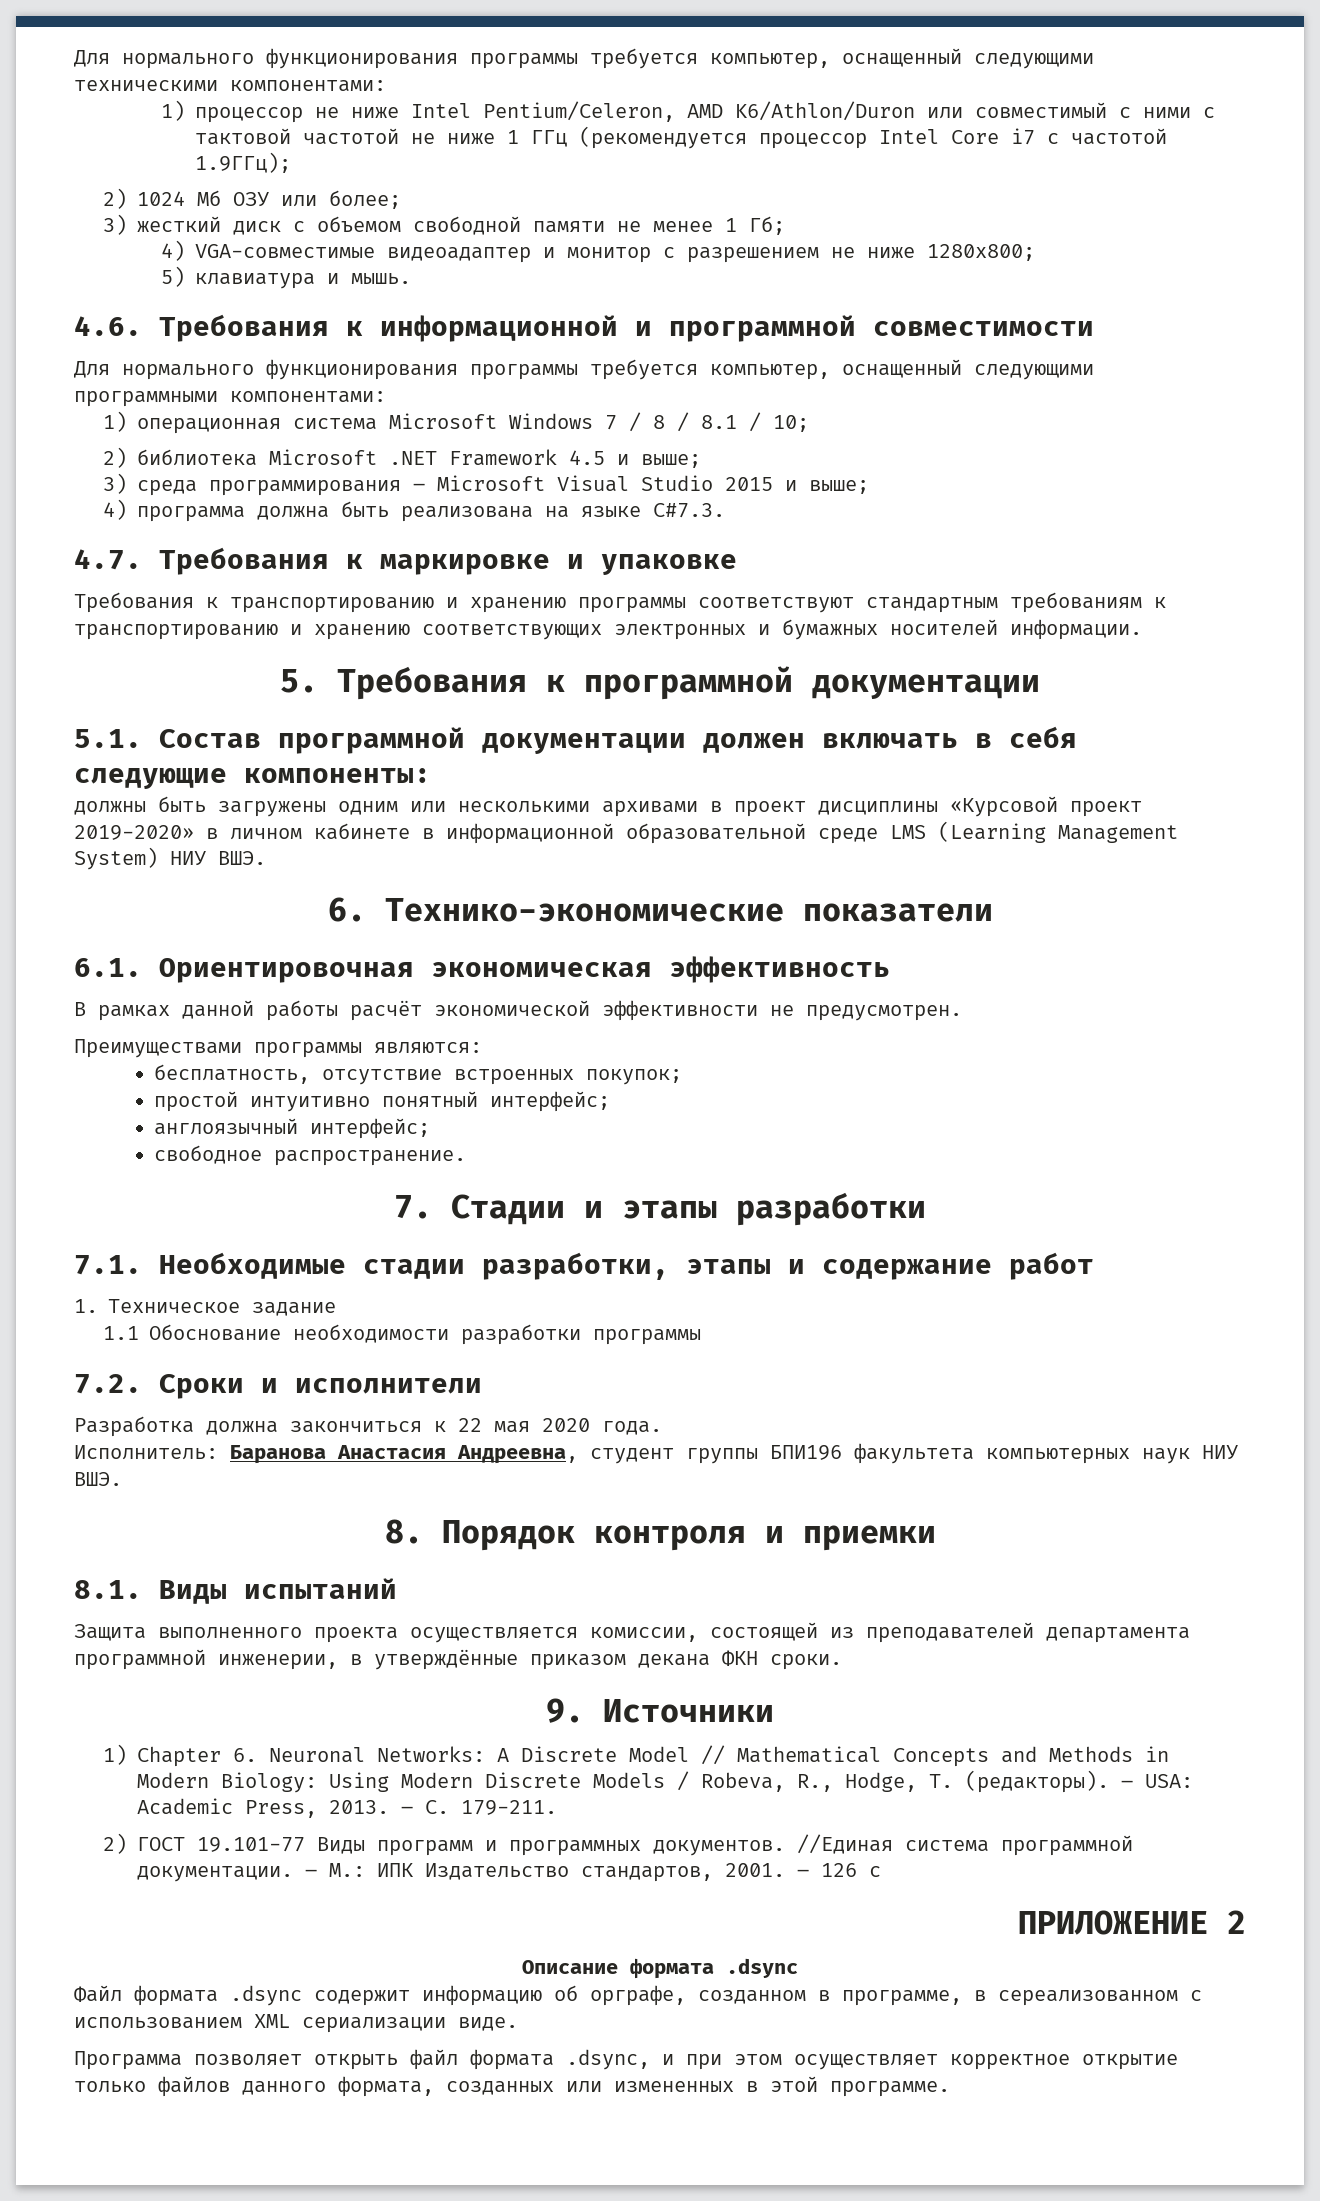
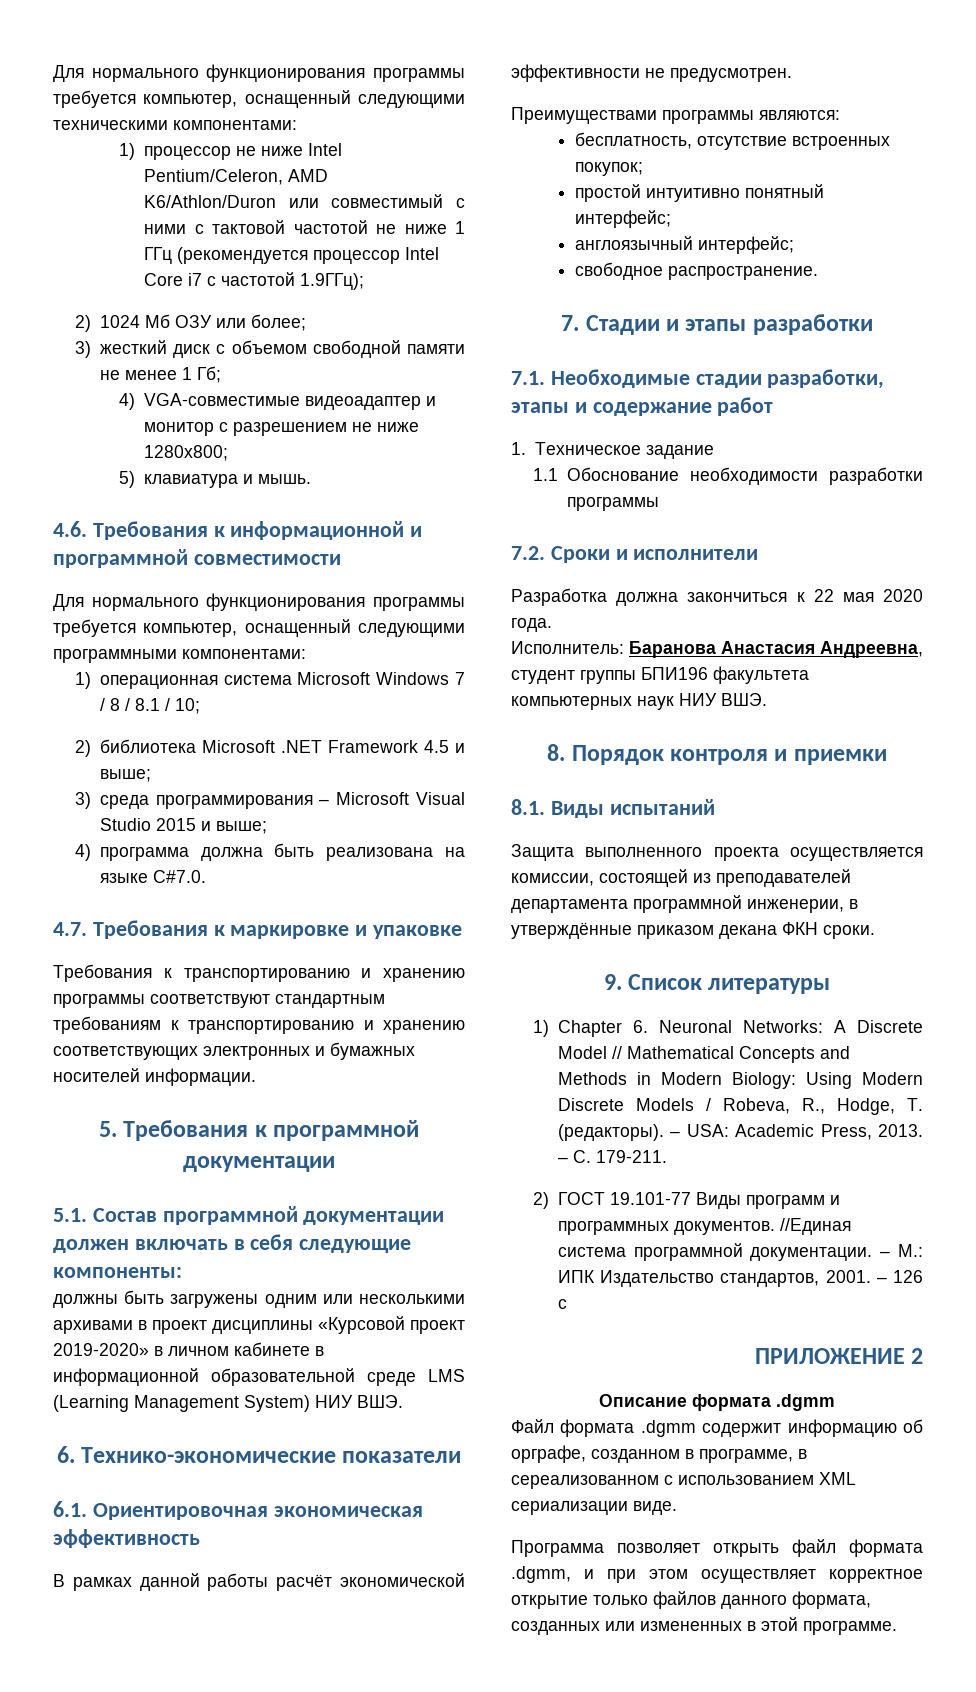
- 4) программа должна быть реализована на языке С#7.3.
+ 4) программа должна быть реализована на языке С#7.0.
- 9. Источники
+ 9. Список литературы
- Описание формата .dsync
+ Описание формата .dgmm
- Файл формата .dsync содержит информацию об орграфе, созданном в программе, в сереализованном с использованием XML сериализации виде.
+ Файл формата .dgmm содержит информацию об орграфе, созданном в программе, в сереализованном с использованием XML сериализации виде.
- Программа позволяет открыть файл формата .dsync, и при этом осуществляет корректное открытие только файлов данного формата, созданных или измененных в этой программе.
+ Программа позволяет открыть файл формата .dgmm, и при этом осуществляет корректное открытие только файлов данного формата, созданных или измененных в этой программе.

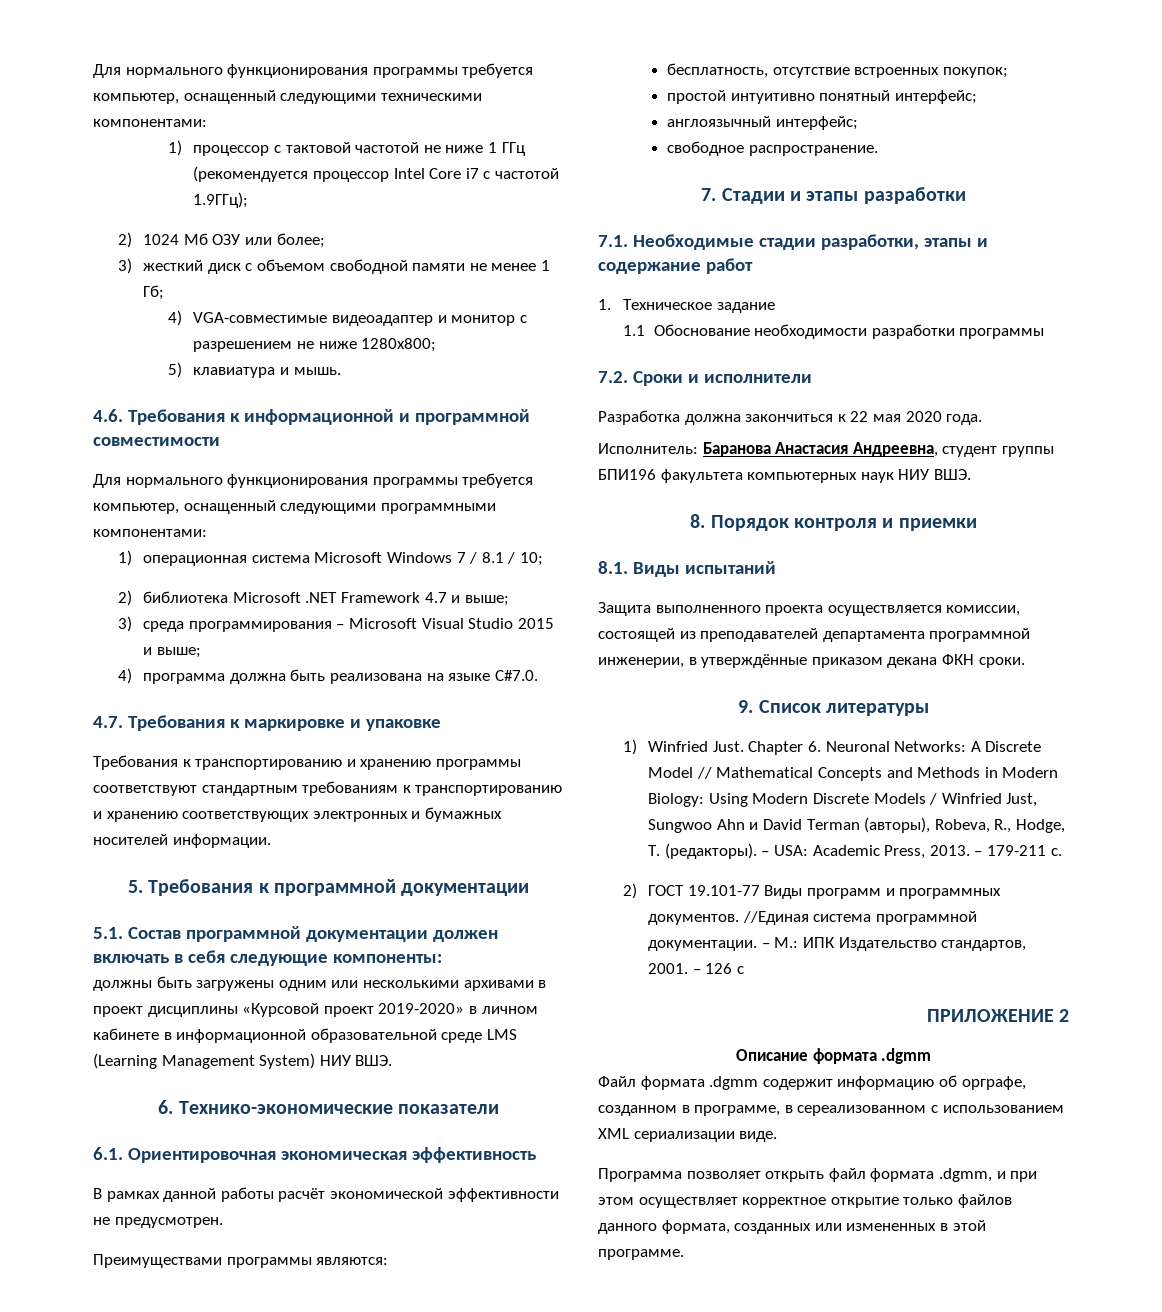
- 1) процессор не ниже Intel Pentium/Celeron, AMD K6/Athlon/Duron или совместимый с ними с тактовой частотой не ниже 1 ГГц (рекомендуется процессор Intel Core i7 с частотой 1.9ГГц);
+ 1) процессор с тактовой частотой не ниже 1 ГГц (рекомендуется процессор Intel Core i7 с частотой 1.9ГГц);
- 1) операционная система Microsoft Windows 7 / 8 / 8.1 / 10;
+ 1) операционная система Microsoft Windows 7 / 8.1 / 10;
- 2) библиотека Microsoft .NET Framework 4.5 и выше;
+ 2) библиотека Microsoft .NET Framework 4.7 и выше;
- 1) Chapter 6. Neuronal Networks: A Discrete Model // Mathematical Concepts and Methods in Modern Biology: Using Modern Discrete Models / Robeva, R., Hodge, T. (редакторы).
+ 1) Winfried Just. Chapter 6. Neuronal Networks: A Discrete Model // Mathematical Concepts and Methods in Modern Biology: Using Modern Discrete Models / Winfried Just, Sungwoo Ahn и David Terman (авторы), Robeva, R., Hodge, T. (редакторы).
- – С. 179-211.
+ – 179-211 с.

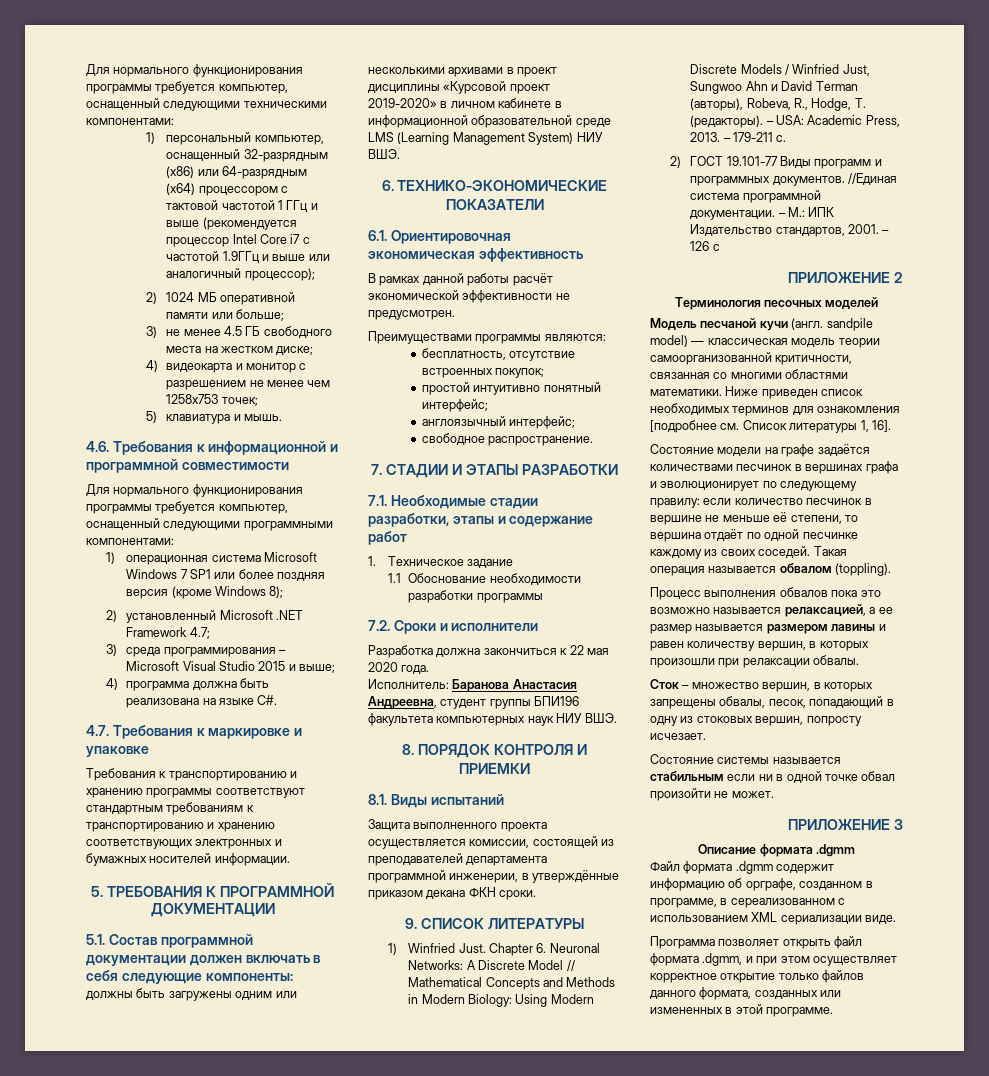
- 1) процессор с тактовой частотой не ниже 1 ГГц (рекомендуется процессор Intel Core i7 с частотой 1.9ГГц);
- 2) 1024 Мб ОЗУ или более;
- 3) жесткий диск с объемом свободной памяти не менее 1 Гб;
- 4) VGA-совместимые видеоадаптер и монитор с разрешением не ниже 1280х800;
+ 1) персональный компьютер, оснащенный 32-разрядным (x86) или 64-разрядным (x64) процессором с тактовой частотой 1 ГГц и выше (рекомендуется процессор Intel Core i7 с частотой 1.9ГГц и выше или аналогичный процессор);
+ 2) 1024 МБ оперативной памяти или больше;
+ 3) не менее 4.5 ГБ свободного места на жестком диске;
+ 4) видеокарта и монитор с разрешением не менее чем 1258x753 точек;
- 1) операционная система Microsoft Windows 7 / 8.1 / 10;
- 2) библиотека Microsoft .NET Framework 4.7 и выше;
+ 1) операционная система Microsoft Windows 7 SP1 или более поздняя версия (кроме Windows 8);
+ 2) установленный Microsoft .NET Framework 4.7;
- 4) программа должна быть реализована на языке С#7.0.
+ 4) программа должна быть реализована на языке С#.
- 5. Требования к программной документации
+ 5. ТРЕБОВАНИЯ К ПРОГРАММНОЙ ДОКУМЕНТАЦИИ
- 6. Технико-экономические показатели
+ 6. ТЕХНИКО-ЭКОНОМИЧЕСКИЕ ПОКАЗАТЕЛИ
- 7. Стадии и этапы разработки
+ 7. СТАДИИ И ЭТАПЫ РАЗРАБОТКИ
- 8. Порядок контроля и приемки
+ 8. ПОРЯДОК КОНТРОЛЯ И ПРИЕМКИ
- 9. Список литературы
+ 9. СПИСОК ЛИТЕРАТУРЫ
+ Терминология песочных моделей
+ Модель песчаной кучи (англ. sandpile model) — классическая модель теории самоорганизованной критичности, связанная со многими областями математики. Ниже приведен список необходимых терминов для ознакомления [подробнее см. Список литературы 1, 16].
+ Состояние модели на графе задаётся количествами песчинок в вершинах графа и эволюционирует по следующему правилу: если количество песчинок в вершине не меньше её степени, то вершина отдаёт по одной песчинке каждому из своих соседей. Такая операция называется обвалом (toppling).
+ Процесс выполнения обвалов пока это возможно называется релаксацией, а ее размер называется размером лавины и равен количеству вершин, в которых произошли при релаксации обвалы.
+ Сток – множество вершин, в которых запрещены обвалы, песок, попадающий в одну из стоковых вершин, попросту исчезает.
+ Состояние системы называется стабильным если ни в одной точке обвал произойти не может.
+ ПРИЛОЖЕНИЕ 3

